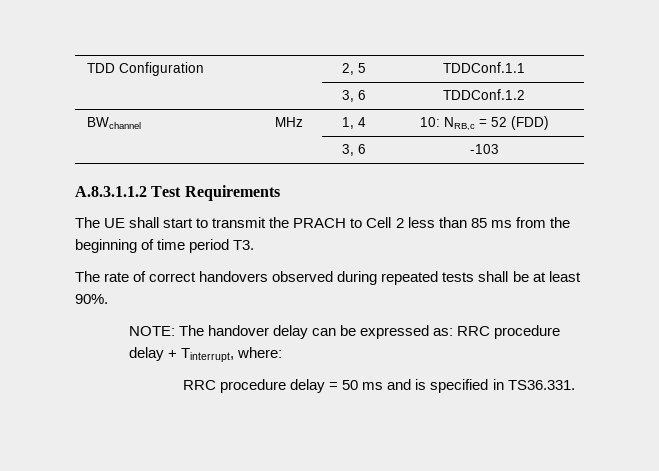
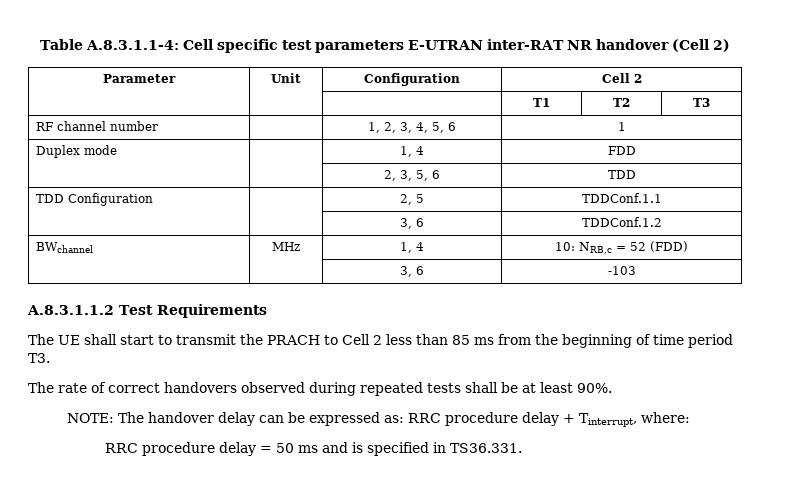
+ Table A.8.3.1.1-4: Cell specific test parameters E-UTRAN inter-RAT NR handover (Cell 2)
+ Parameter | Unit | Configuration | Cell 2
+ | | | T1 | T2 | T3
+ RF channel number | | 1, 2, 3, 4, 5, 6 | 1
+ Duplex mode | | 1, 4 | FDD
+ | | 2, 3, 5, 6 | TDD

